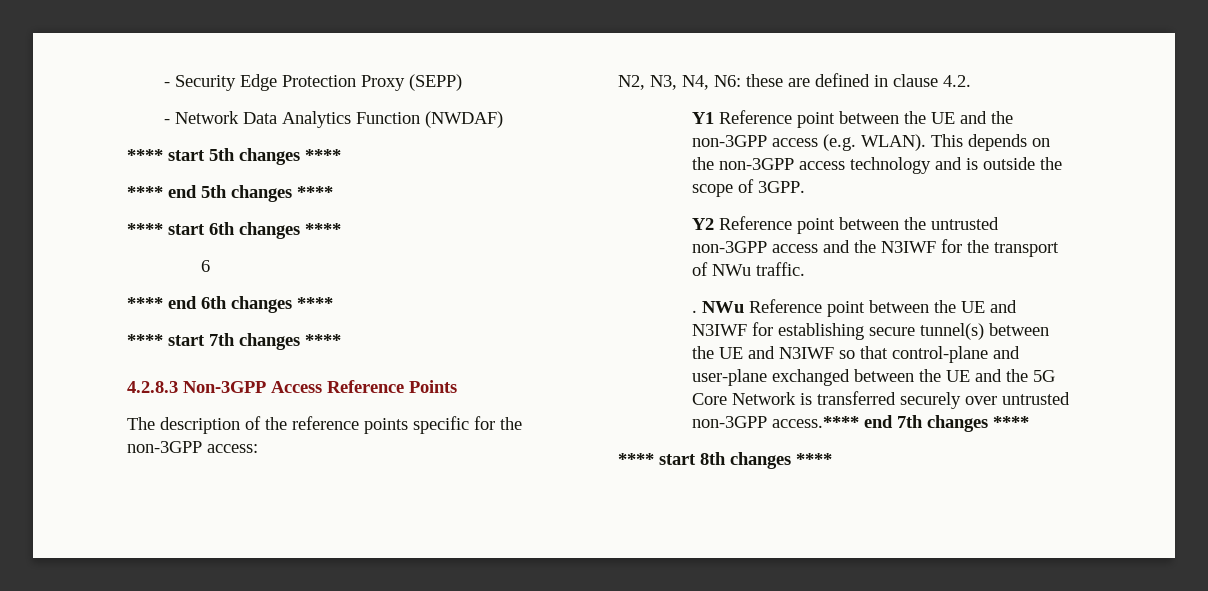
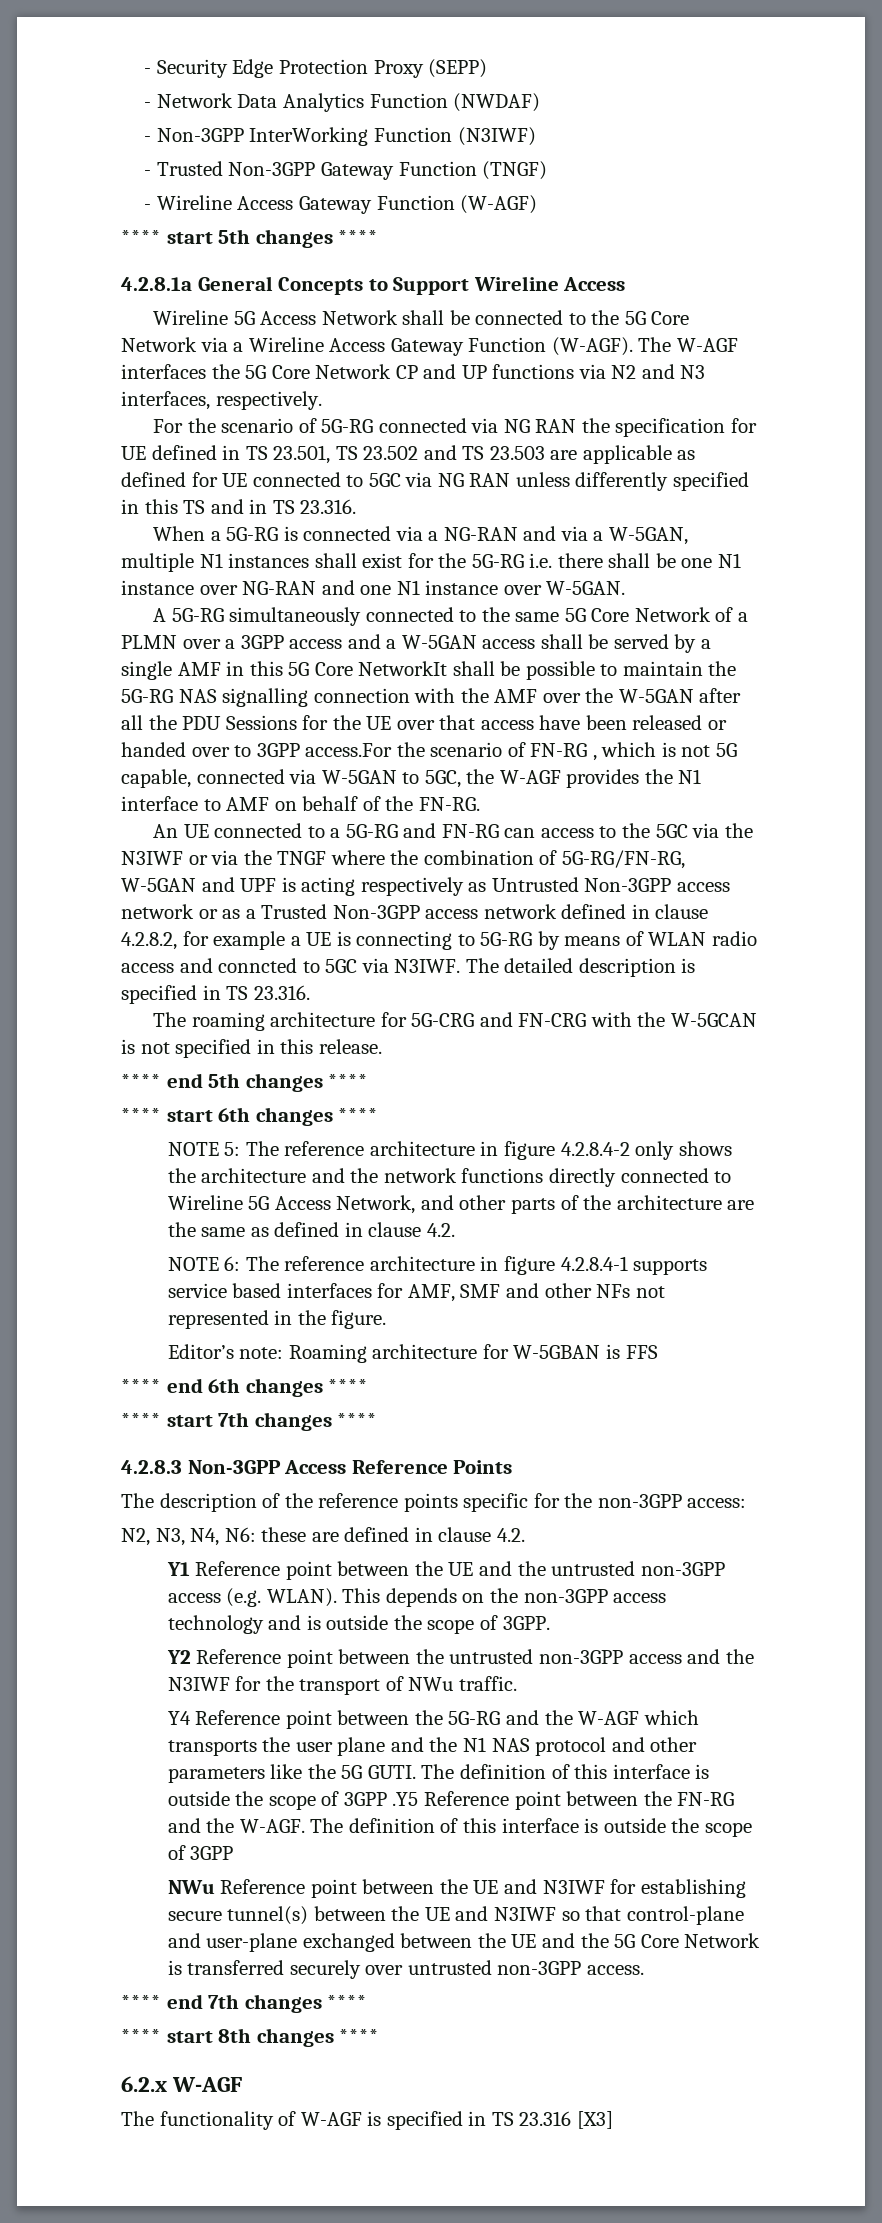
+ - Non-3GPP InterWorking Function (N3IWF)
+ - Trusted Non-3GPP Gateway Function (TNGF)
+ - Wireline Access Gateway Function (W-AGF)
+ 4.2.8.1a General Concepts to Support Wireline Access
+ Wireline 5G Access Network shall be connected to the 5G Core Network via a Wireline Access Gateway Function (W-AGF). The W-AGF interfaces the 5G Core Network CP and UP functions via N2 and N3 interfaces, respectively.
+ For the scenario of 5G-RG connected via NG RAN the specification for UE defined in TS 23.501, TS 23.502 and TS 23.503 are applicable as defined for UE connected to 5GC via NG RAN unless differently specified in this TS and in TS 23.316.
+ When a 5G-RG is connected via a NG-RAN and via a W-5GAN, multiple N1 instances shall exist for the 5G-RG i.e. there shall be one N1 instance over NG-RAN and one N1 instance over W-5GAN.
+ A 5G-RG simultaneously connected to the same 5G Core Network of a PLMN over a 3GPP access and a W-5GAN access shall be served by a single AMF in this 5G Core NetworkIt shall be possible to maintain the 5G-RG NAS signalling connection with the AMF over the W-5GAN after all the PDU Sessions for the UE over that access have been released or handed over to 3GPP access.For the scenario of FN-RG , which is not 5G capable, connected via W-5GAN to 5GC, the W-AGF provides the N1 interface to AMF on behalf of the FN-RG.
+ An UE connected to a 5G-RG and FN-RG can access to the 5GC via the N3IWF or via the TNGF where the combination of 5G-RG/FN-RG, W-5GAN and UPF is acting respectively as Untrusted Non-3GPP access network or as a Trusted Non-3GPP access network defined in clause 4.2.8.2, for example a UE is connecting to 5G-RG by means of WLAN radio access and conncted to 5GC via N3IWF. The detailed description is specified in TS 23.316.
+ The roaming architecture for 5G-CRG and FN-CRG with the W-5GCAN is not specified in this release.
- 6
+ NOTE 5: The reference architecture in figure 4.2.8.4-2 only shows the architecture and the network functions directly connected to Wireline 5G Access Network, and other parts of the architecture are the same as defined in clause 4.2.
+ NOTE 6: The reference architecture in figure 4.2.8.4-1 supports service based interfaces for AMF, SMF and other NFs not represented in the figure.
+ Editor’s note: Roaming architecture for W-5GBAN is FFS
- Y1 Reference point between the UE and the non-3GPP access (e.g. WLAN).
+ Y1 Reference point between the UE and the untrusted non-3GPP access (e.g. WLAN).
- . NWu Reference point between the UE and N3IWF for establishing secure tunnel(s) between the UE and N3IWF so that control-plane and user-plane exchanged between the UE and the 5G Core Network is transferred securely over untrusted non-3GPP access.**** end 7th changes ****
+ Y4 Reference point between the 5G-RG and the W-AGF which transports the user plane and the N1 NAS protocol and other parameters like the 5G GUTI. The definition of this interface is outside the scope of 3GPP .Y5 Reference point between the FN-RG and the W-AGF. The definition of this interface is outside the scope of 3GPP
+ NWu Reference point between the UE and N3IWF for establishing secure tunnel(s) between the UE and N3IWF so that control-plane and user-plane exchanged between the UE and the 5G Core Network is transferred securely over untrusted non-3GPP access.
+ **** end 7th changes ****
+ 6.2.x W-AGF
+ The functionality of W-AGF is specified in TS 23.316 [X3]

